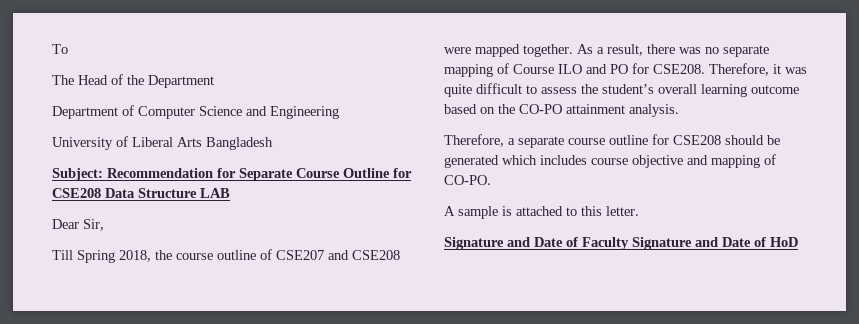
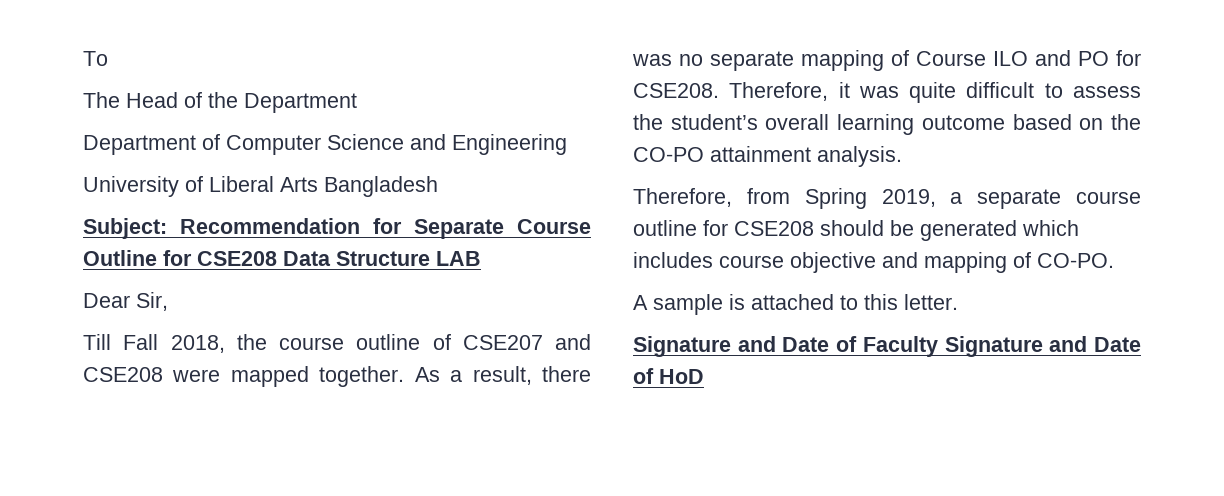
- Till Spring 2018, the course outline of CSE207 and CSE208 were mapped together.
+ Till Fall 2018, the course outline of CSE207 and CSE208 were mapped together.
- Therefore, a separate course outline for CSE208 should be generated which includes course objective and mapping of CO-PO.
+ Therefore, from Spring 2019, a separate course outline for CSE208 should be generated which includes course objective and mapping of CO-PO.

